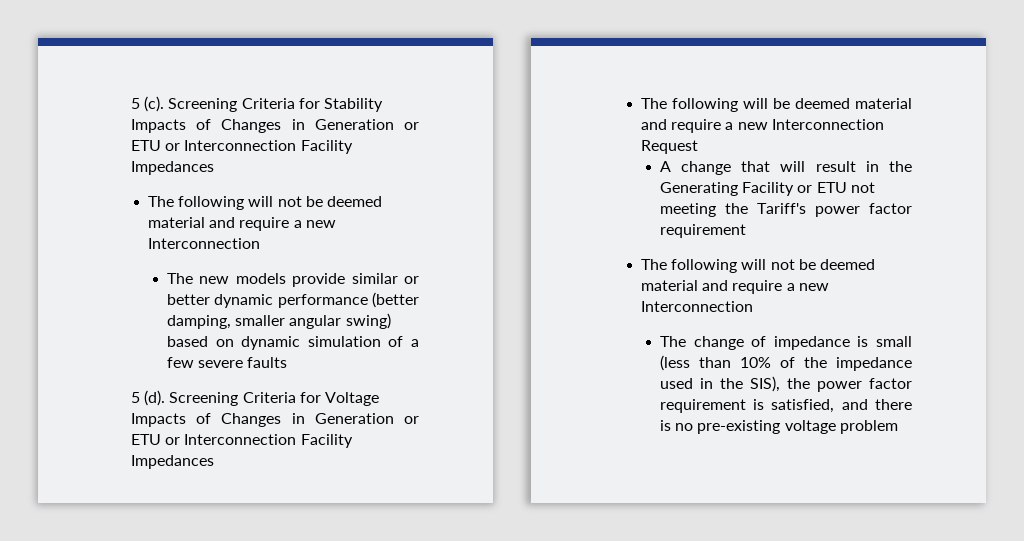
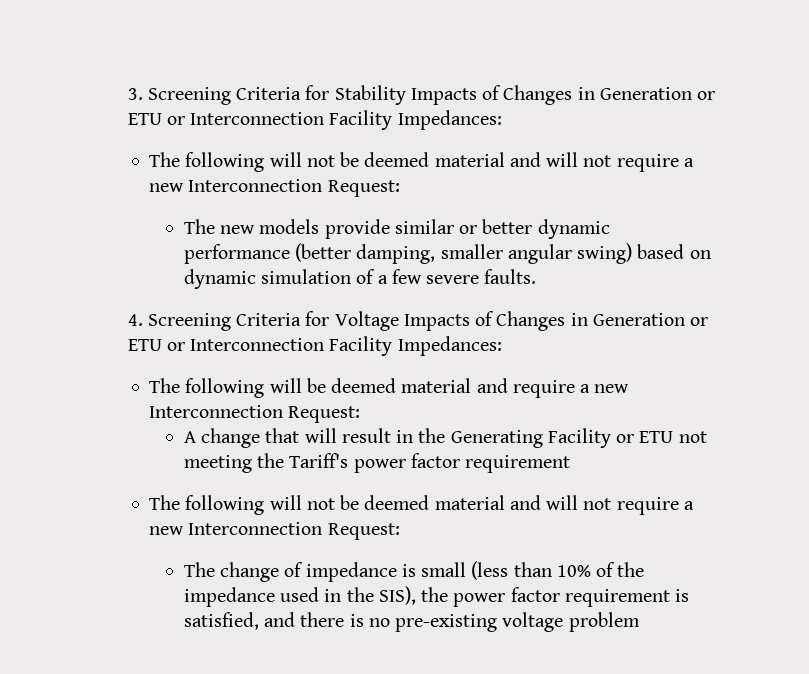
- 5 (c). Screening Criteria for Stability Impacts of Changes in Generation or ETU or Interconnection Facility Impedances
- The following will not be deemed material and require a new Interconnection
+ 3. Screening Criteria for Stability Impacts of Changes in Generation or ETU or Interconnection Facility Impedances:
+ The following will not be deemed material and will not require a new Interconnection Request:
- The new models provide similar or better dynamic performance (better damping, smaller angular swing) based on dynamic simulation of a few severe faults
- 5 (d). Screening Criteria for Voltage Impacts of Changes in Generation or ETU or Interconnection Facility Impedances
+ The new models provide similar or better dynamic performance (better damping, smaller angular swing) based on dynamic simulation of a few severe faults.
+ 4. Screening Criteria for Voltage Impacts of Changes in Generation or ETU or Interconnection Facility Impedances:
- The following will be deemed material and require a new Interconnection Request
+ The following will be deemed material and require a new Interconnection Request:
  A change that will result in the Generating Facility or ETU not meeting the Tariff's power factor requirement
- The following will not be deemed material and require a new Interconnection
+ The following will not be deemed material and will not require a new Interconnection Request:

